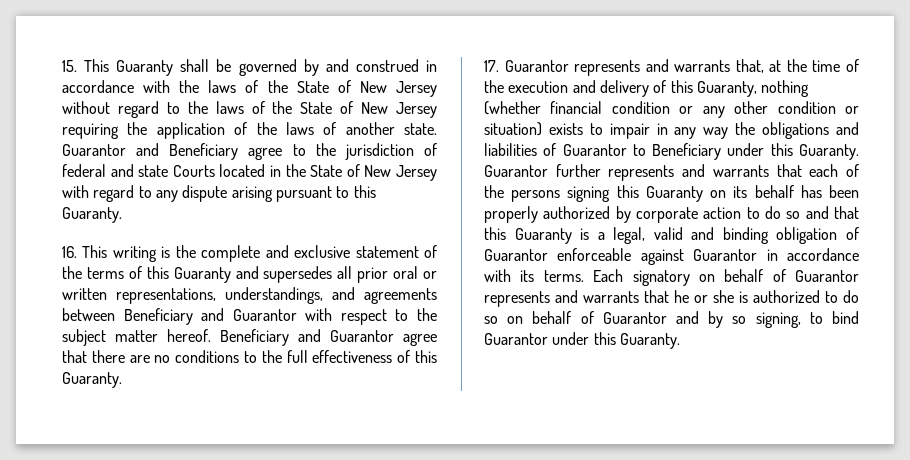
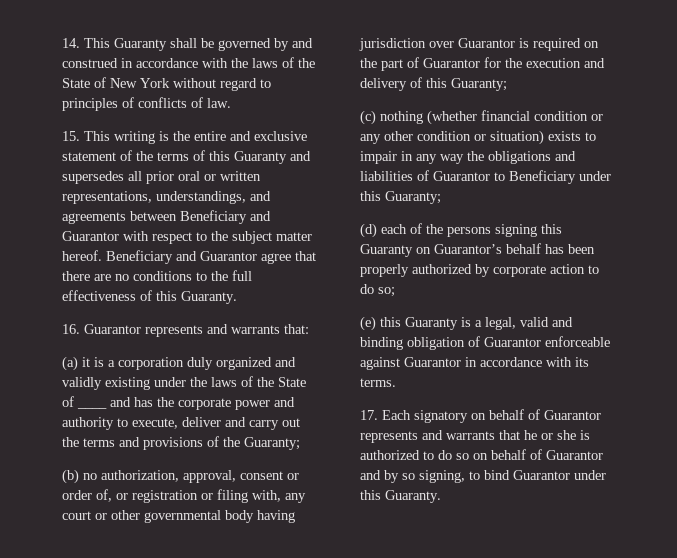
- 15. This Guaranty shall be governed by and construed in accordance with the laws of the State of New Jersey without regard to the laws of the State of New Jersey requiring the application of the laws of another state. Guarantor and Beneficiary agree to the jurisdiction of federal and state Courts located in the State of New Jersey with regard to any dispute arising pursuant to this Guaranty.
- 16. This writing is the complete and exclusive statement of the terms of this Guaranty and supersedes all prior oral or written representations, understandings, and agreements between Beneficiary and Guarantor with respect to the subject matter hereof.
+ 14. This Guaranty shall be governed by and construed in accordance with the laws of the State of New York without regard to principles of conflicts of law.
+ 15. This writing is the entire and exclusive statement of the terms of this Guaranty and supersedes all prior oral or written representations, understandings, and agreements between Beneficiary and Guarantor with respect to the subject matter hereof.
- 17. Guarantor represents and warrants that, at the time of the execution and delivery of this Guaranty, nothing (whether financial condition or any other condition or situation) exists to impair in any way the obligations and liabilities of Guarantor to Beneficiary under this Guaranty. Guarantor further represents and warrants that each of the persons signing this Guaranty on its behalf has been properly authorized by corporate action to do so and that this Guaranty is a legal, valid and binding obligation of Guarantor enforceable against Guarantor in accordance with its terms. Each signatory on behalf of Guarantor represents and warrants that he or she is authorized to do so on behalf of Guarantor and by so signing, to bind Guarantor under this Guaranty.
+ 16. Guarantor represents and warrants that:
+ (a) it is a corporation duly organized and validly existing under the laws of the State of ____ and has the corporate power and authority to execute, deliver and carry out the terms and provisions of the Guaranty;
+ (b) no authorization, approval, consent or order of, or registration or filing with, any court or other governmental body having jurisdiction over Guarantor is required on the part of Guarantor for the execution and delivery of this Guaranty;
+ (c) nothing (whether financial condition or any other condition or situation) exists to impair in any way the obligations and liabilities of Guarantor to Beneficiary under this Guaranty;
+ (d) each of the persons signing this Guaranty on Guarantor’s behalf has been properly authorized by corporate action to do so;
+ (e) this Guaranty is a legal, valid and binding obligation of Guarantor enforceable against Guarantor in accordance with its terms.
+ 17. Each signatory on behalf of Guarantor represents and warrants that he or she is authorized to do so on behalf of Guarantor and by so signing, to bind Guarantor under this Guaranty.

